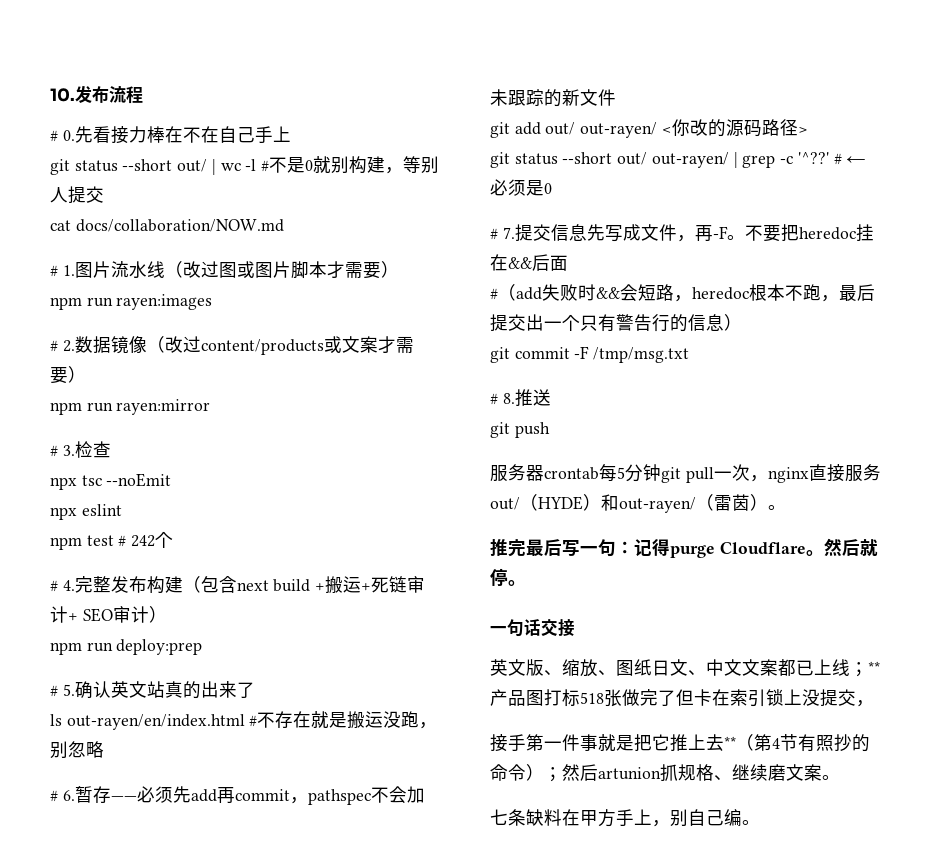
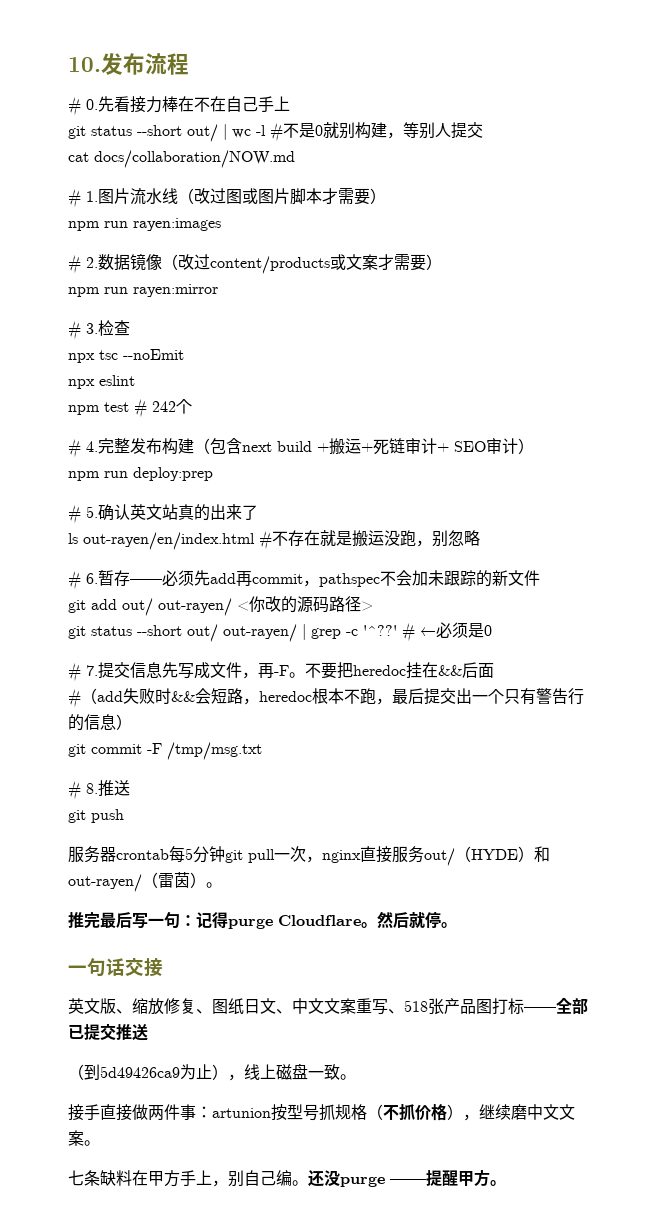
- 英文版、缩放、图纸日文、中文文案都已上线；**产品图打标518张做完了但卡在索引锁上没提交，
- 接手第一件事就是把它推上去**（第4节有照抄的命令）；然后artunion抓规格、继续磨文案。
+ 英文版、缩放修复、图纸日文、中文文案重写、518张产品图打标——全部已提交推送
+ （到5d49426ca9为止），线上磁盘一致。
+ 接手直接做两件事：artunion按型号抓规格（不抓价格），继续磨中文文案。
+ 还没purge ——提醒甲方。

